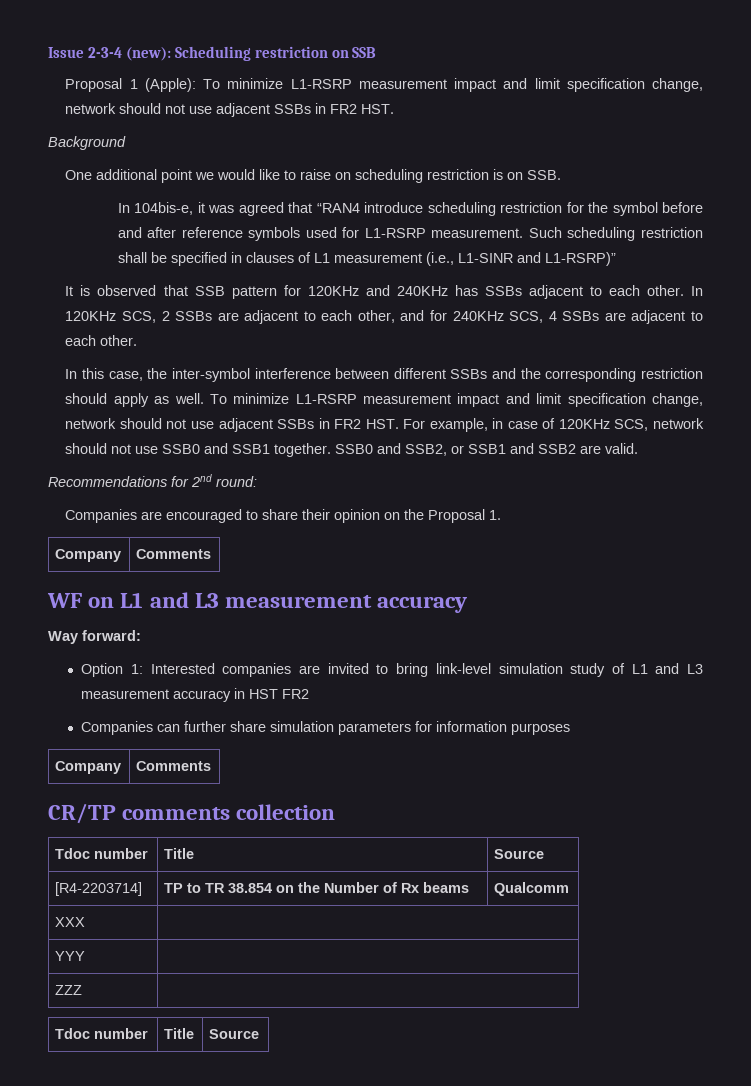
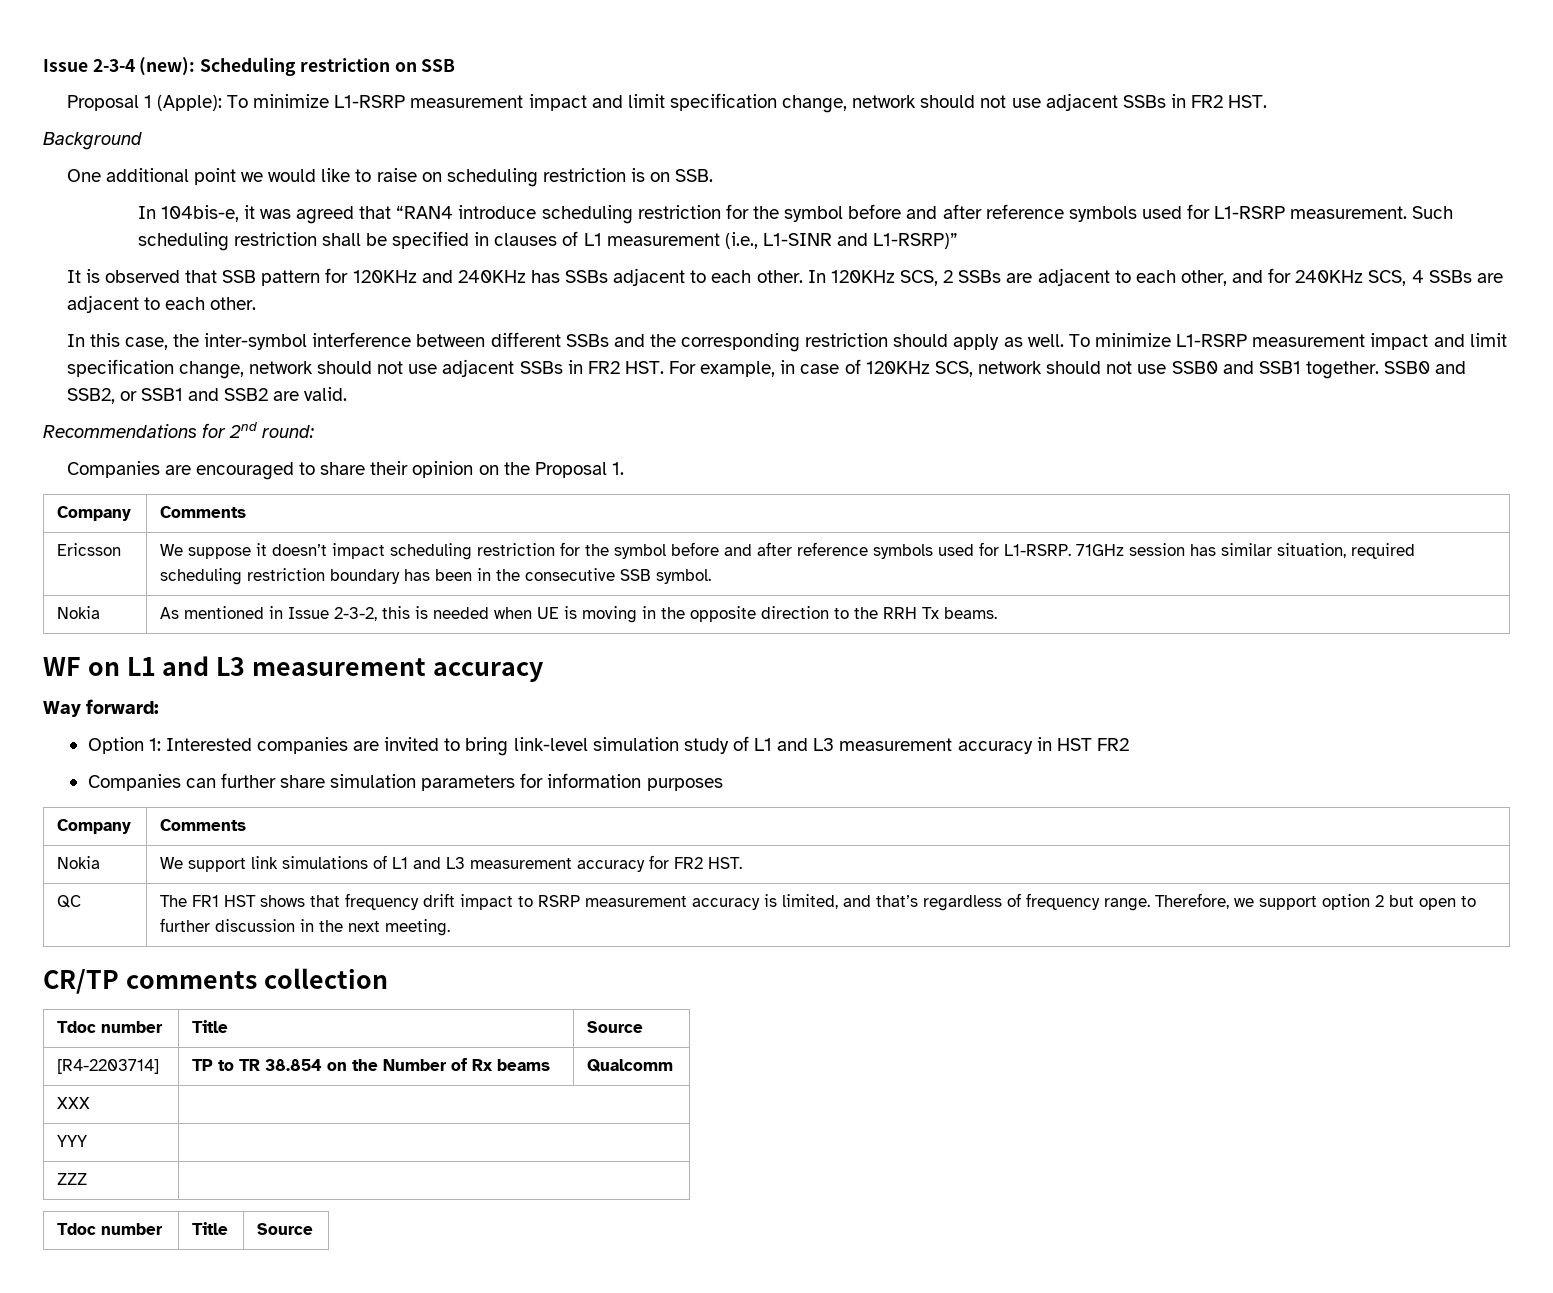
+ Ericsson | We suppose it doesn’t impact scheduling restriction for the symbol before and after reference symbols used for L1-RSRP. 71GHz session has similar situation, required scheduling restriction boundary has been in the consecutive SSB symbol.
+ Nokia | As mentioned in Issue 2-3-2, this is needed when UE is moving in the opposite direction to the RRH Tx beams.
+ Nokia | We support link simulations of L1 and L3 measurement accuracy for FR2 HST.
+ QC | The FR1 HST shows that frequency drift impact to RSRP measurement accuracy is limited, and that’s regardless of frequency range. Therefore, we support option 2 but open to further discussion in the next meeting.

